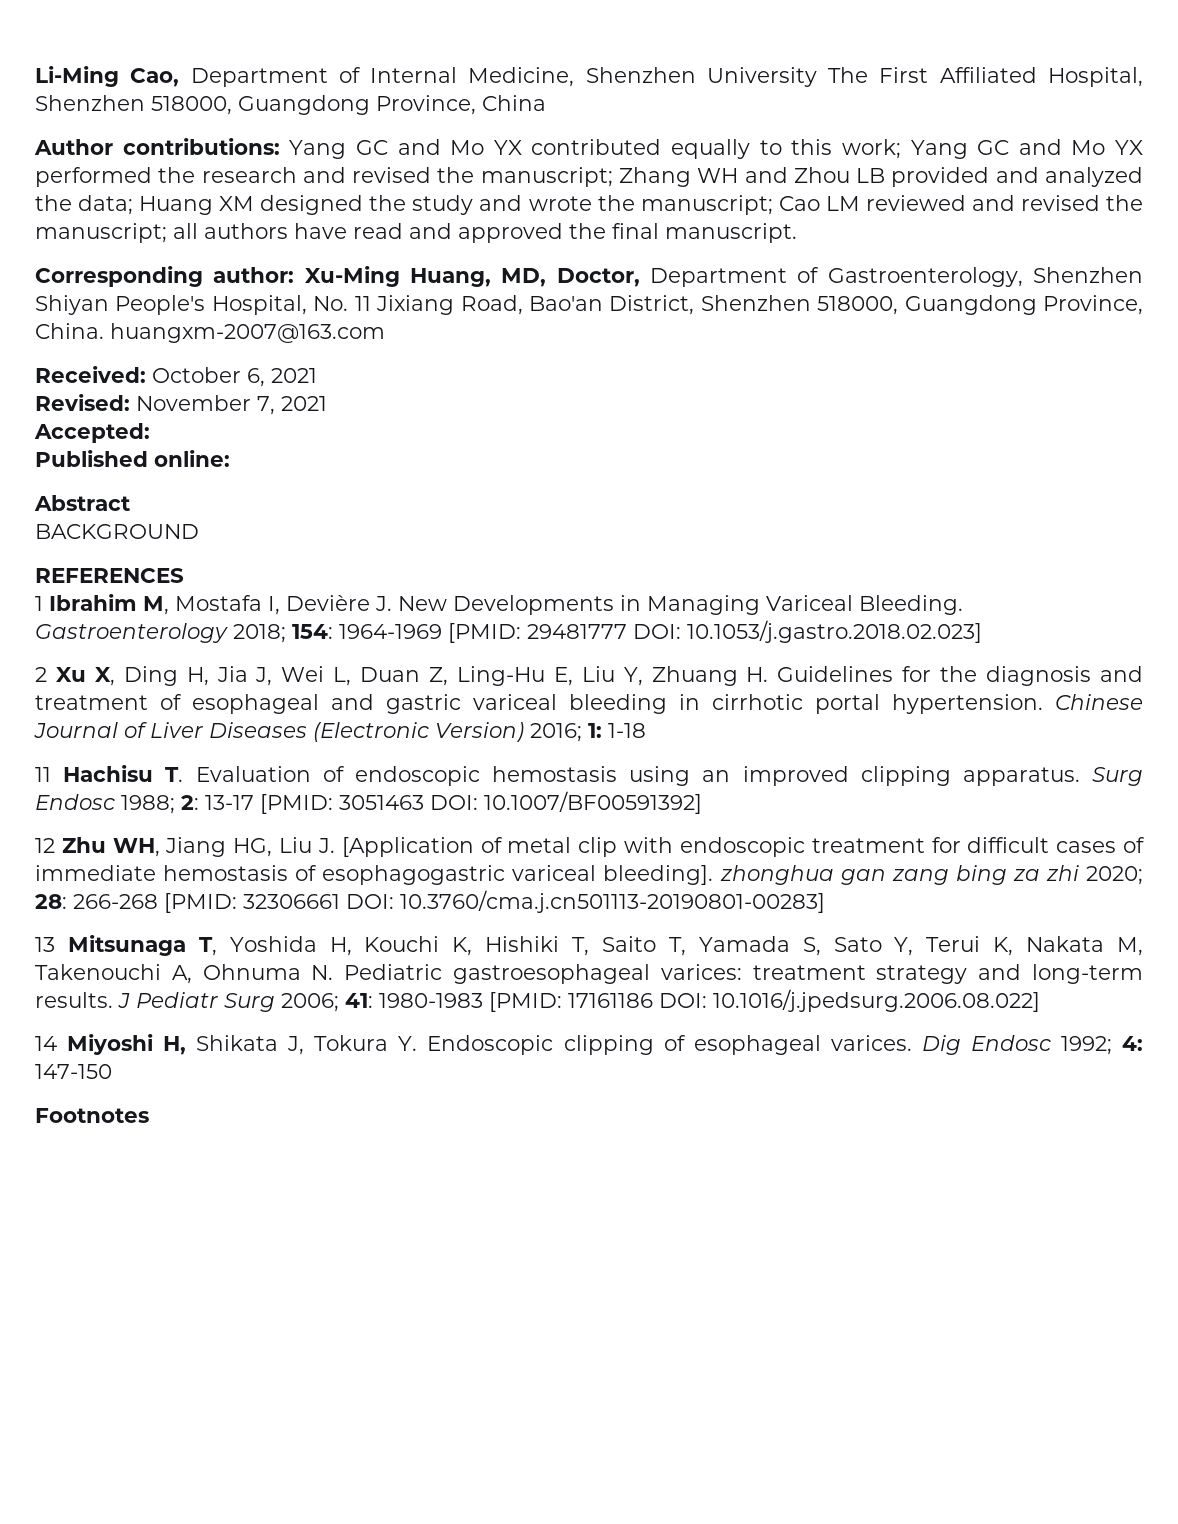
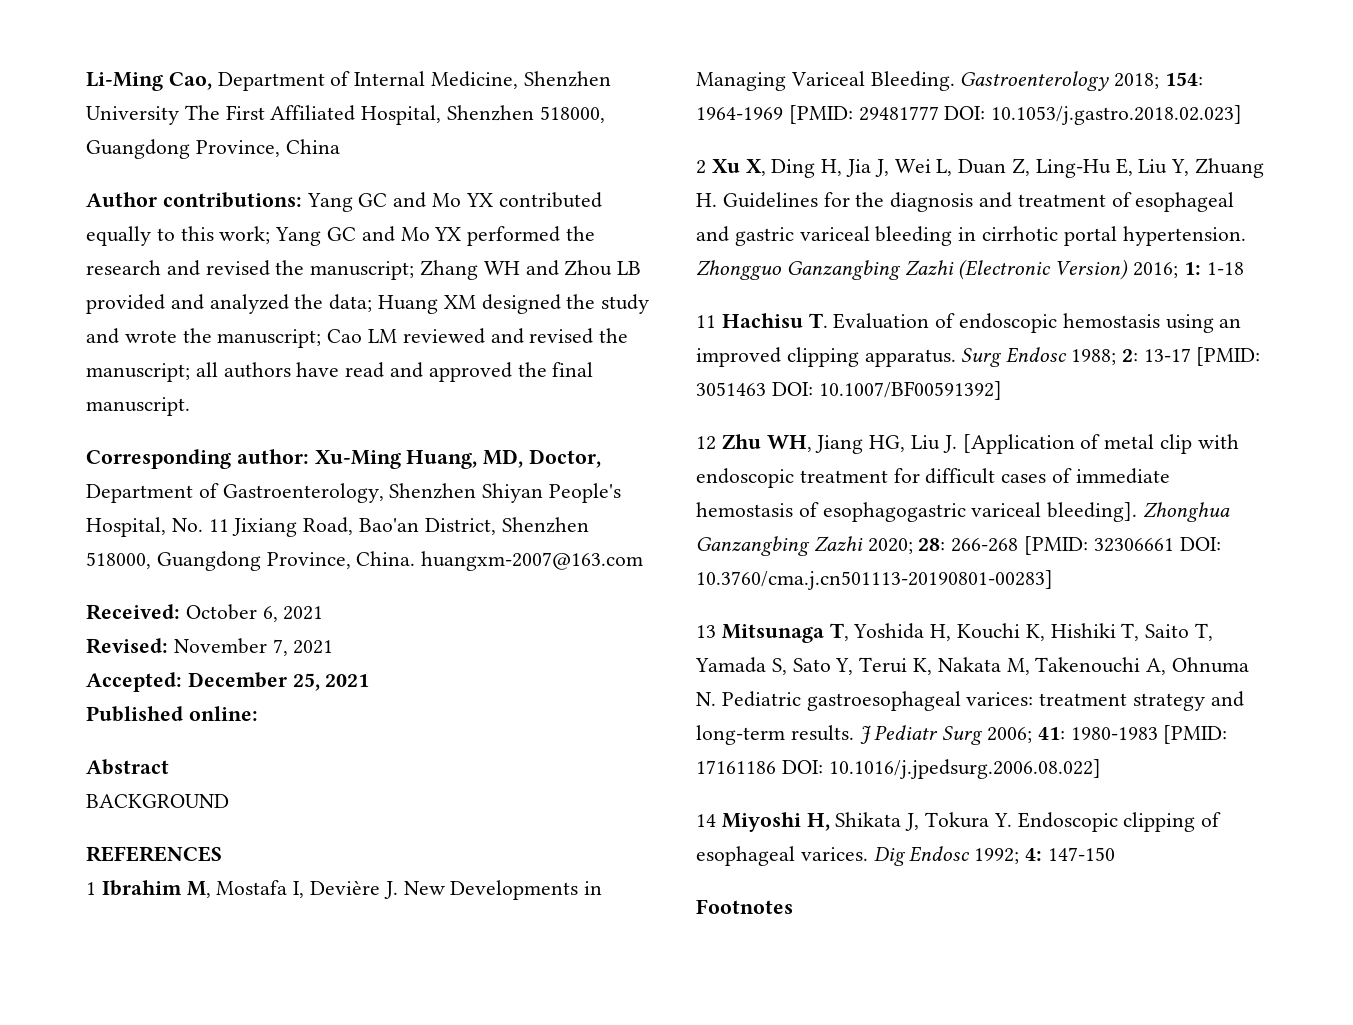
- Accepted:
+ Accepted: December 25, 2021
- Chinese Journal of Liver Diseases (Electronic Version) 2016; 1: 1-18
+ Zhongguo Ganzangbing Zazhi (Electronic Version) 2016; 1: 1-18
- 12 Zhu WH, Jiang HG, Liu J. [Application of metal clip with endoscopic treatment for difficult cases of immediate hemostasis of esophagogastric variceal bleeding]. zhonghua gan zang bing za zhi 2020; 28: 266-268 [PMID: 32306661 DOI: 10.3760/cma.j.cn501113-20190801-00283]
+ 12 Zhu WH, Jiang HG, Liu J. [Application of metal clip with endoscopic treatment for difficult cases of immediate hemostasis of esophagogastric variceal bleeding]. Zhonghua Ganzangbing Zazhi 2020; 28: 266-268 [PMID: 32306661 DOI: 10.3760/cma.j.cn501113-20190801-00283]

